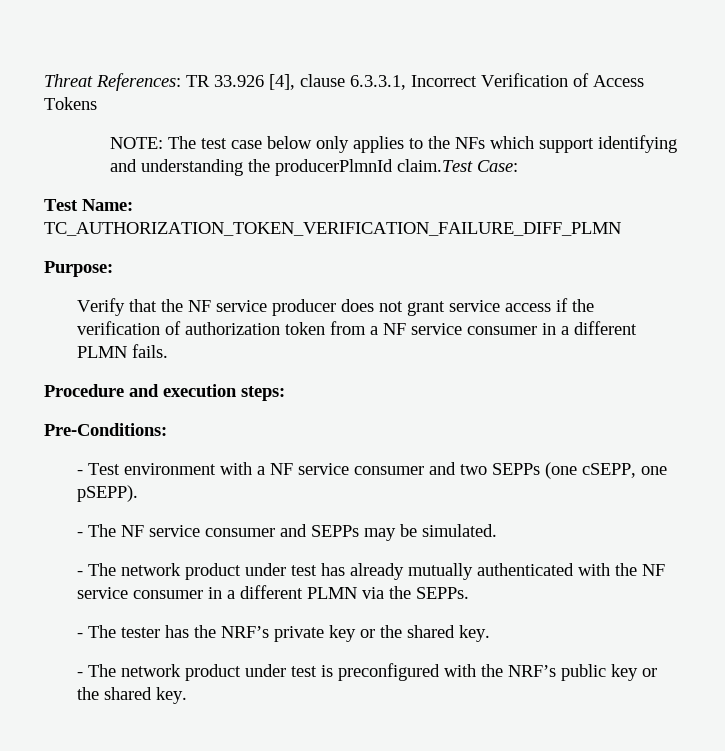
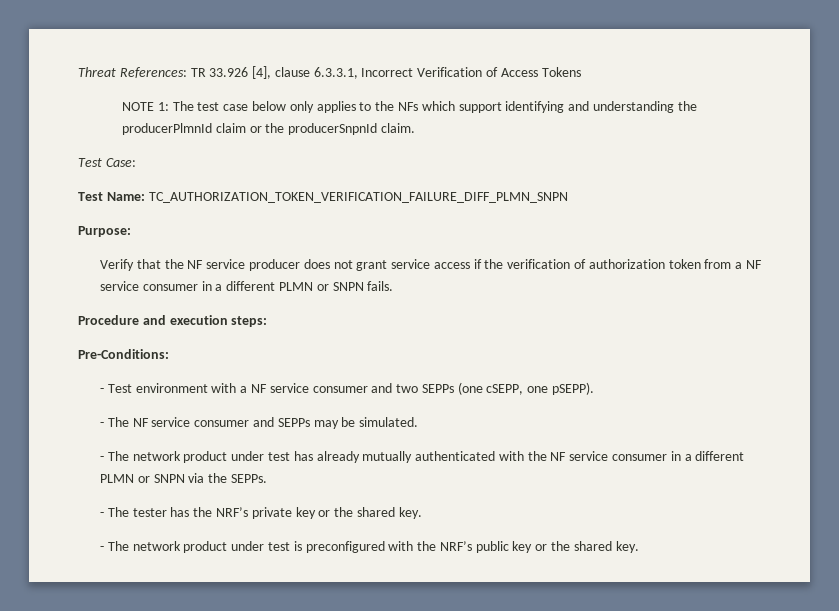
- NOTE: The test case below only applies to the NFs which support identifying and understanding the producerPlmnId claim.Test Case:
+ NOTE 1: The test case below only applies to the NFs which support identifying and understanding the producerPlmnId claim or the producerSnpnId claim.
+ Test Case:
- Test Name: TC_AUTHORIZATION_TOKEN_VERIFICATION_FAILURE_DIFF_PLMN
+ Test Name: TC_AUTHORIZATION_TOKEN_VERIFICATION_FAILURE_DIFF_PLMN_SNPN
- Verify that the NF service producer does not grant service access if the verification of authorization token from a NF service consumer in a different PLMN fails.
+ Verify that the NF service producer does not grant service access if the verification of authorization token from a NF service consumer in a different PLMN or SNPN fails.
- - The network product under test has already mutually authenticated with the NF service consumer in a different PLMN via the SEPPs.
+ - The network product under test has already mutually authenticated with the NF service consumer in a different PLMN or SNPN via the SEPPs.

